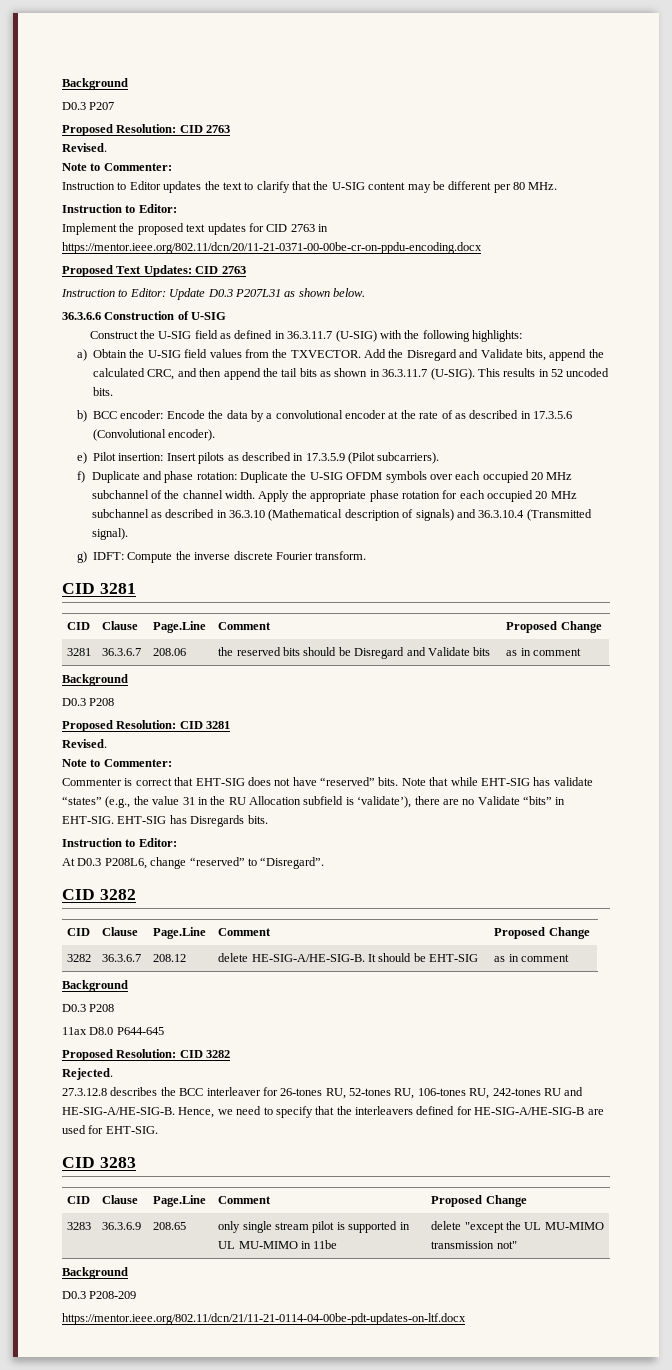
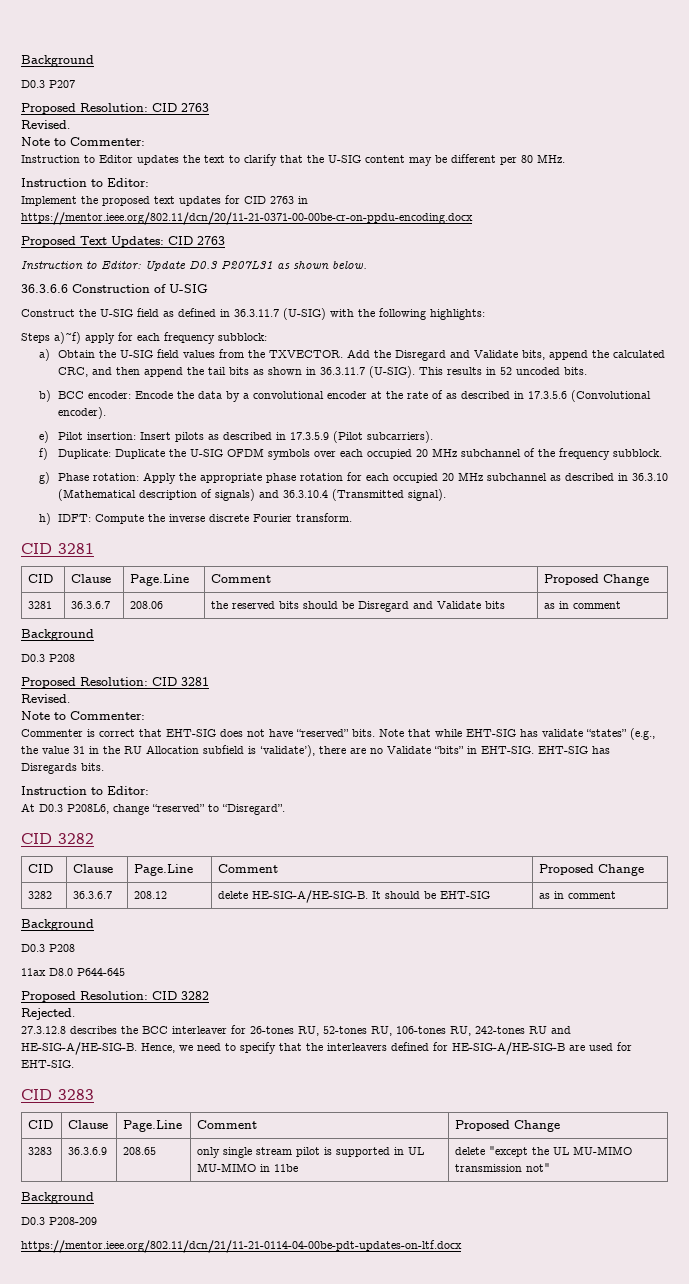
+ Steps a)~f) apply for each frequency subblock:
- f) Duplicate and phase rotation: Duplicate the U-SIG OFDM symbols over each occupied 20 MHz subchannel of the channel width. Apply the appropriate phase rotation for each occupied 20 MHz subchannel as described in 36.3.10 (Mathematical description of signals) and 36.3.10.4 (Transmitted signal).
+ f) Duplicate: Duplicate the U-SIG OFDM symbols over each occupied 20 MHz subchannel of the frequency subblock.
+ g) Phase rotation: Apply the appropriate phase rotation for each occupied 20 MHz subchannel as described in 36.3.10 (Mathematical description of signals) and 36.3.10.4 (Transmitted signal).
- g) IDFT: Compute the inverse discrete Fourier transform.
+ h) IDFT: Compute the inverse discrete Fourier transform.

